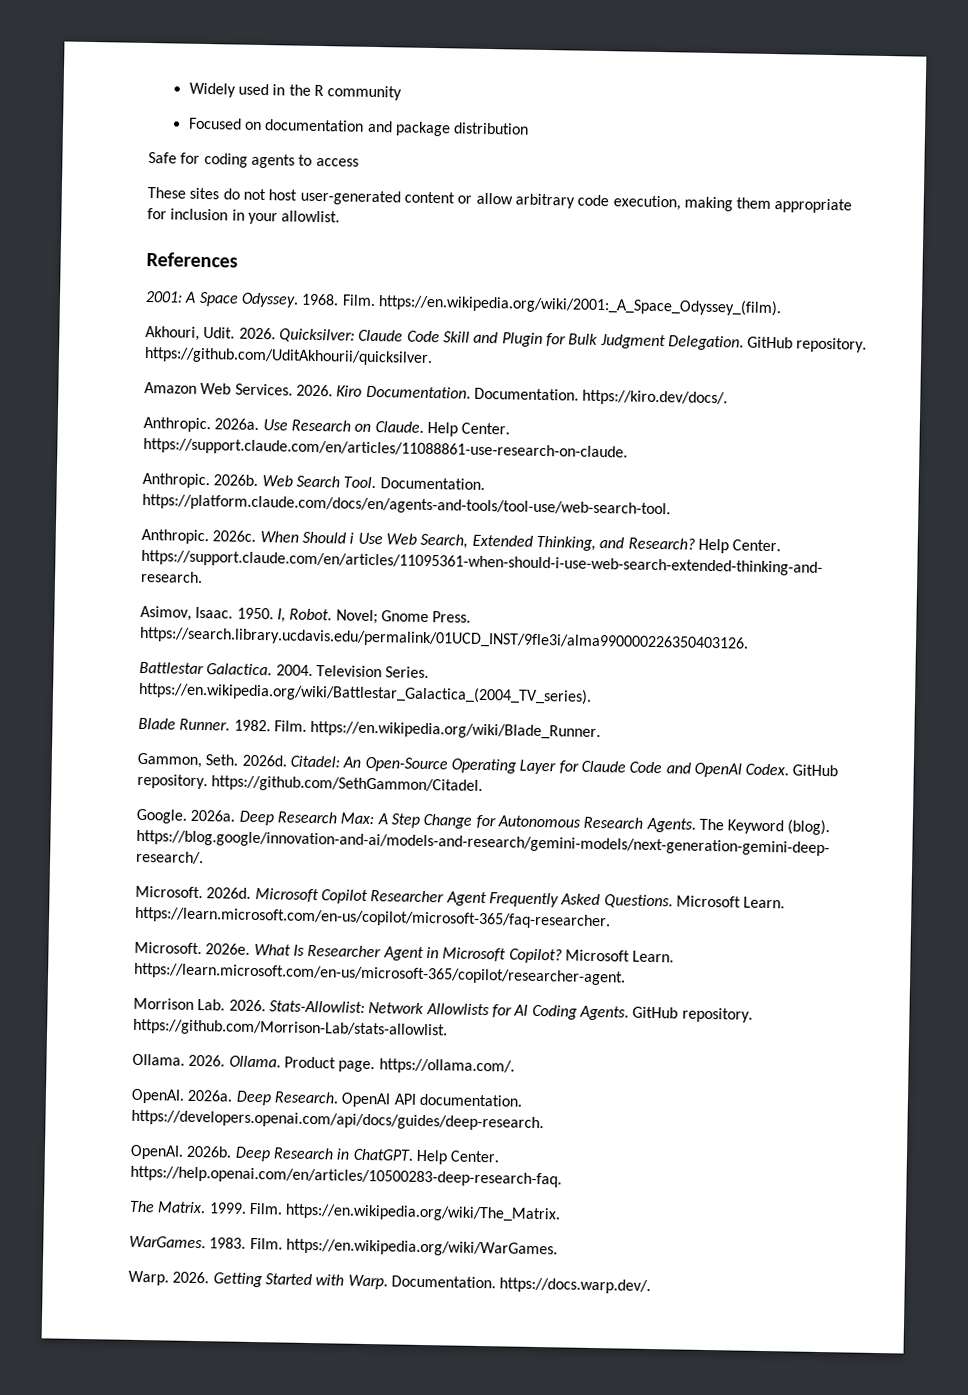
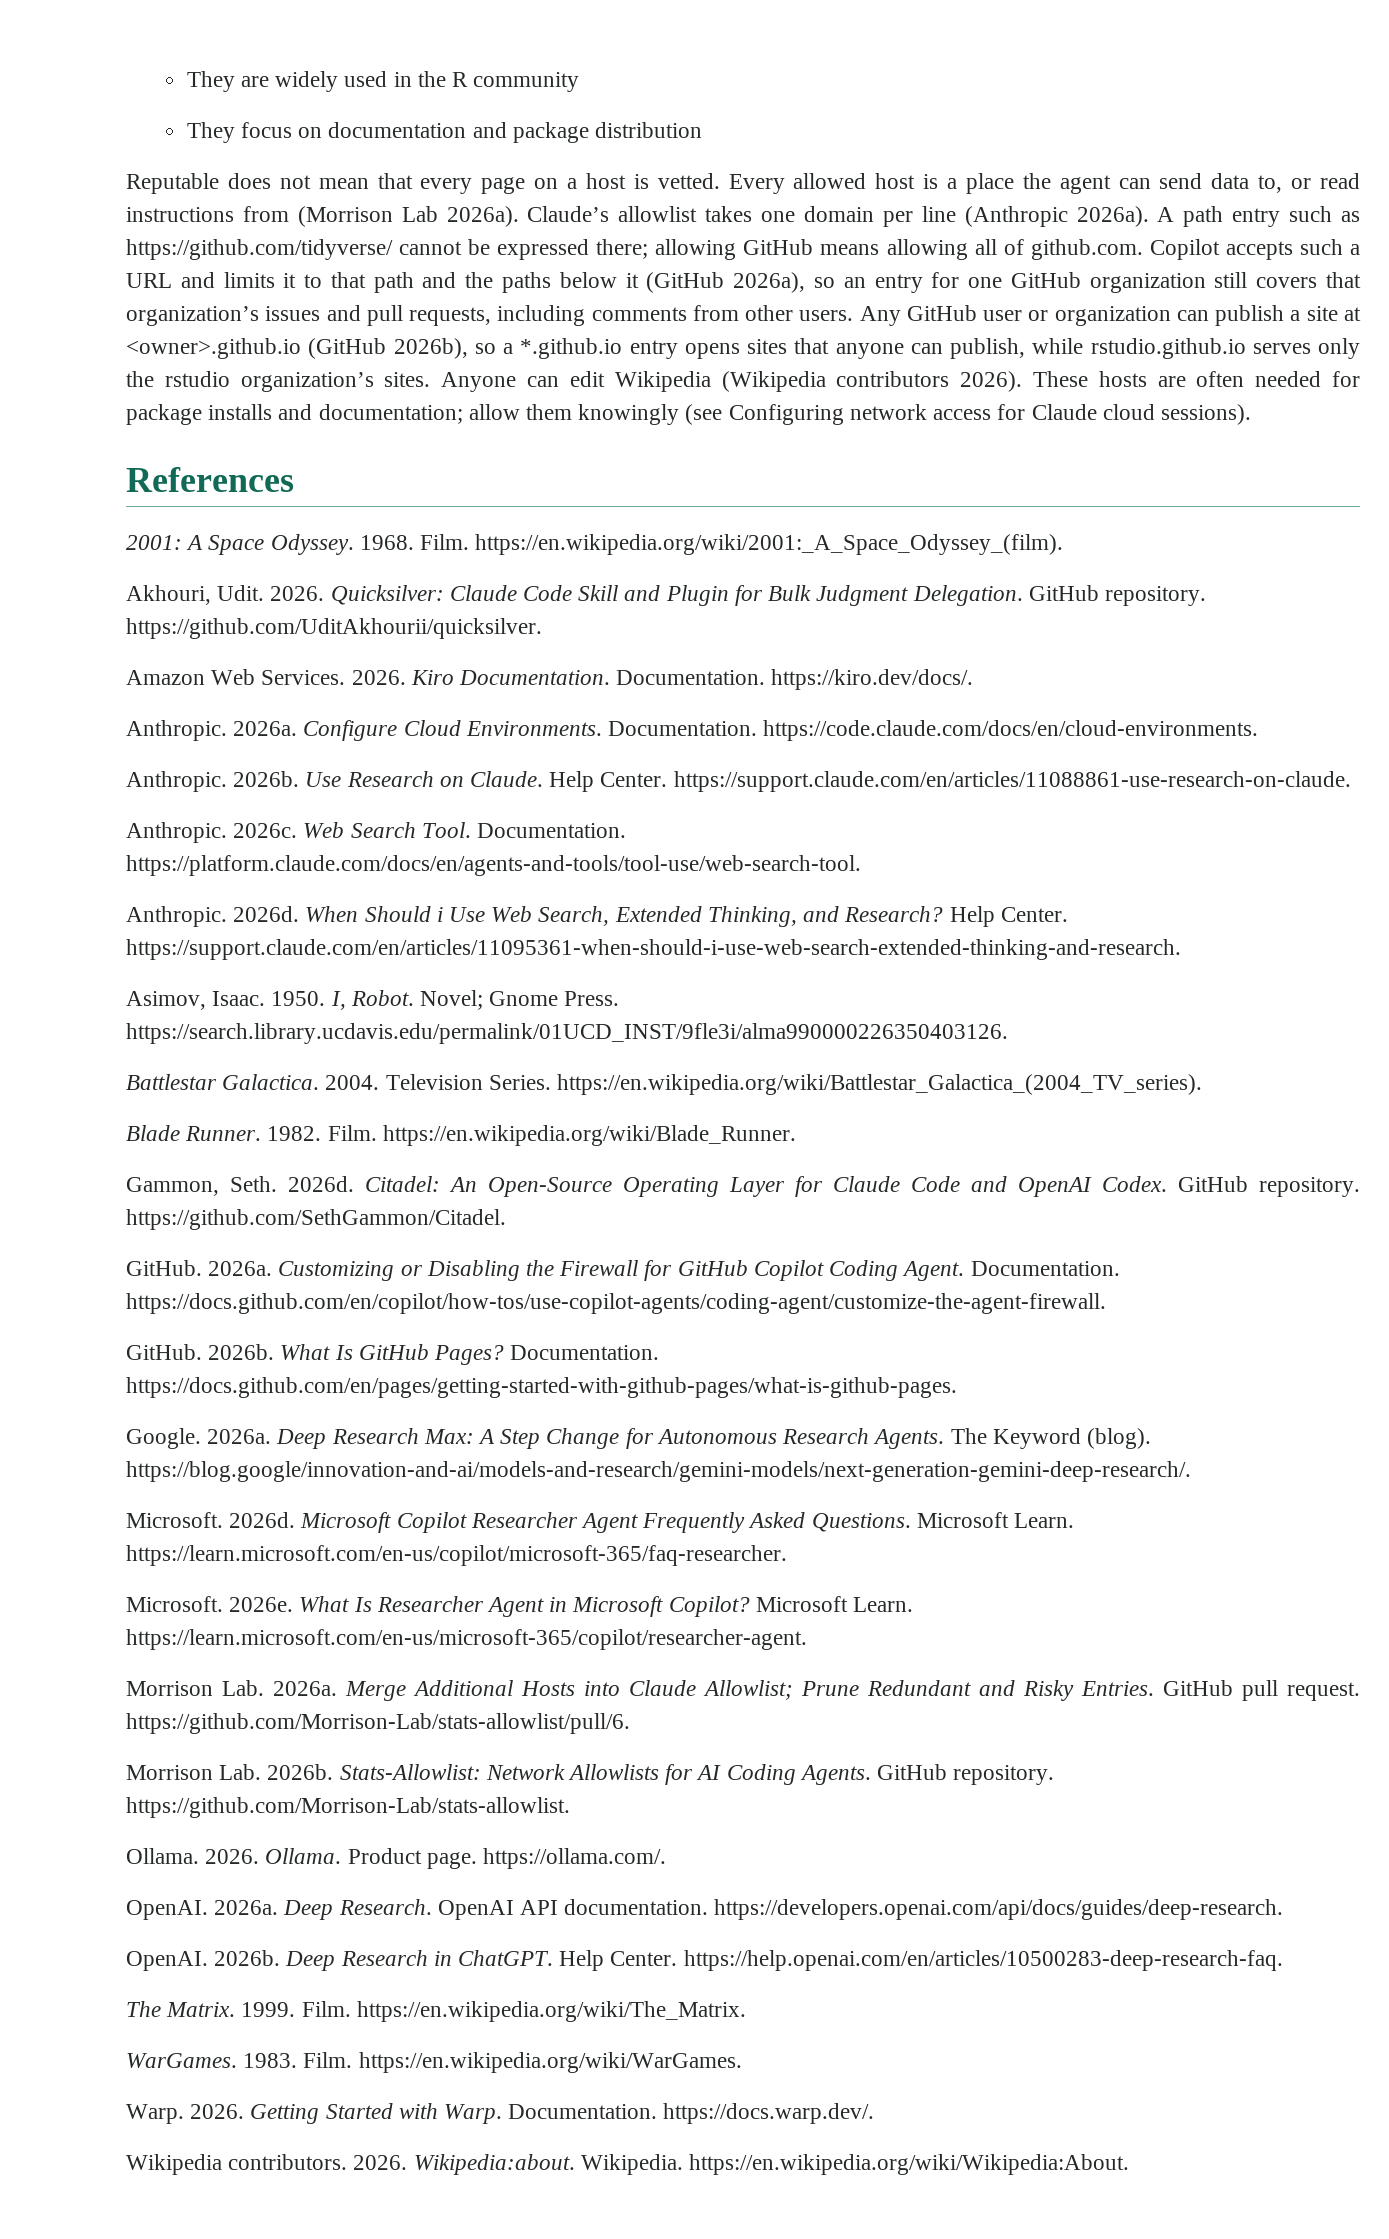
- Widely used in the R community
+ They are widely used in the R community
- Focused on documentation and package distribution
+ They focus on documentation and package distribution
- Safe for coding agents to access
- These sites do not host user-generated content or allow arbitrary code execution, making them appropriate for inclusion in your allowlist.
+ Reputable does not mean that every page on a host is vetted. Every allowed host is a place the agent can send data to, or read instructions from (Morrison Lab 2026a). Claude’s allowlist takes one domain per line (Anthropic 2026a). A path entry such as https://github.com/tidyverse/ cannot be expressed there; allowing GitHub means allowing all of github.com. Copilot accepts such a URL and limits it to that path and the paths below it (GitHub 2026a), so an entry for one GitHub organization still covers that organization’s issues and pull requests, including comments from other users. Any GitHub user or organization can publish a site at <owner>.github.io (GitHub 2026b), so a *.github.io entry opens sites that anyone can publish, while rstudio.github.io serves only the rstudio organization’s sites. Anyone can edit Wikipedia (Wikipedia contributors 2026). These hosts are often needed for package installs and documentation; allow them knowingly (see Configuring network access for Claude cloud sessions).
+ Configure Cloud Environments. Documentation. https://code.claude.com/docs/en/cloud-environments.
+ Anthropic. 2026b.
- Anthropic. 2026b.
+ Anthropic. 2026c.
- Anthropic. 2026c.
+ Anthropic. 2026d.
+ GitHub. 2026a. Customizing or Disabling the Firewall for GitHub Copilot Coding Agent. Documentation. https://docs.github.com/en/copilot/how-tos/use-copilot-agents/coding-agent/customize-the-agent-firewall.
+ GitHub. 2026b. What Is GitHub Pages? Documentation. https://docs.github.com/en/pages/getting-started-with-github-pages/what-is-github-pages.
- Morrison Lab. 2026.
+ Morrison Lab. 2026a. Merge Additional Hosts into Claude Allowlist; Prune Redundant and Risky Entries. GitHub pull request. https://github.com/Morrison-Lab/stats-allowlist/pull/6.
+ Morrison Lab. 2026b.
+ Wikipedia contributors. 2026. Wikipedia:about. Wikipedia. https://en.wikipedia.org/wiki/Wikipedia:About.

